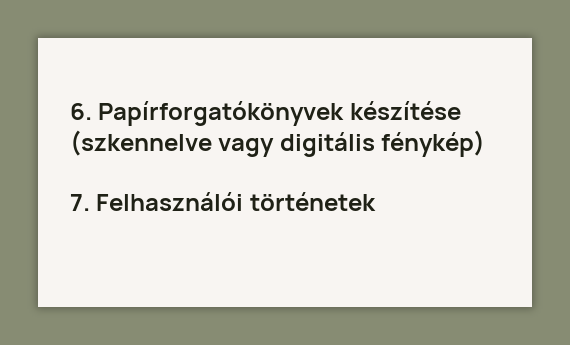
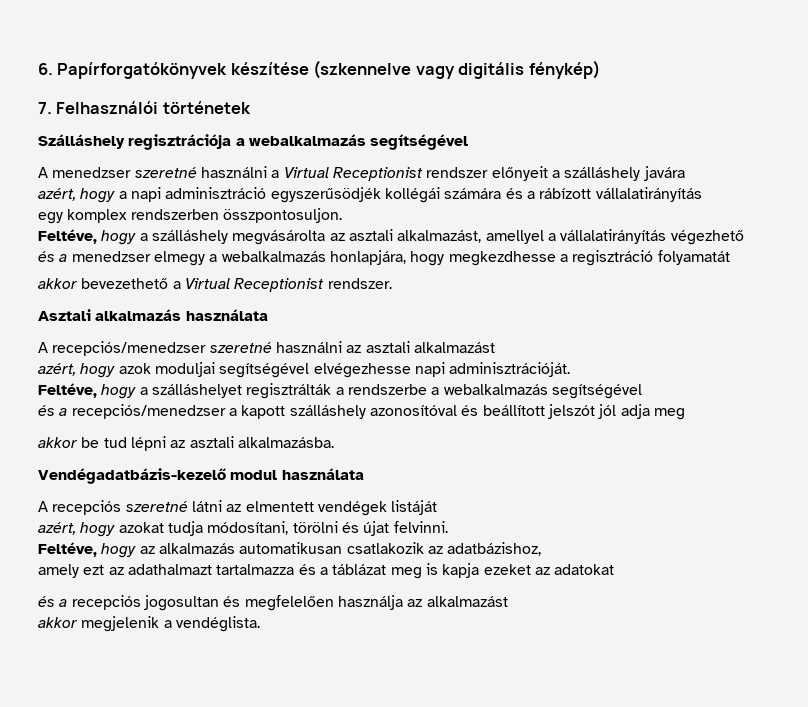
+ Szálláshely regisztrációja a webalkalmazás segítségével
+ A menedzser szeretné használni a Virtual Receptionist rendszer előnyeit a szálláshely javára
+ azért, hogy a napi adminisztráció egyszerűsödjék kollégái számára és a rábízott vállalatirányítás
+ egy komplex rendszerben összpontosuljon.
+ Feltéve, hogy a szálláshely megvásárolta az asztali alkalmazást, amellyel a vállalatirányítás végezhető
+ és a menedzser elmegy a webalkalmazás honlapjára, hogy megkezdhesse a regisztráció folyamatát
+ akkor bevezethető a Virtual Receptionist rendszer.
+ Asztali alkalmazás használata
+ A recepciós/menedzser szeretné használni az asztali alkalmazást
+ azért, hogy azok moduljai segítségével elvégezhesse napi adminisztrációját.
+ Feltéve, hogy a szálláshelyet regisztrálták a rendszerbe a webalkalmazás segítségével
+ és a recepciós/menedzser a kapott szálláshely azonosítóval és beállított jelszót jól adja meg
+ akkor be tud lépni az asztali alkalmazásba.
+ Vendégadatbázis-kezelő modul használata
+ A recepciós szeretné látni az elmentett vendégek listáját
+ azért, hogy azokat tudja módosítani, törölni és újat felvinni.
+ Feltéve, hogy az alkalmazás automatikusan csatlakozik az adatbázishoz,
+ amely ezt az adathalmazt tartalmazza és a táblázat meg is kapja ezeket az adatokat
+ és a recepciós jogosultan és megfelelően használja az alkalmazást
+ akkor megjelenik a vendéglista.

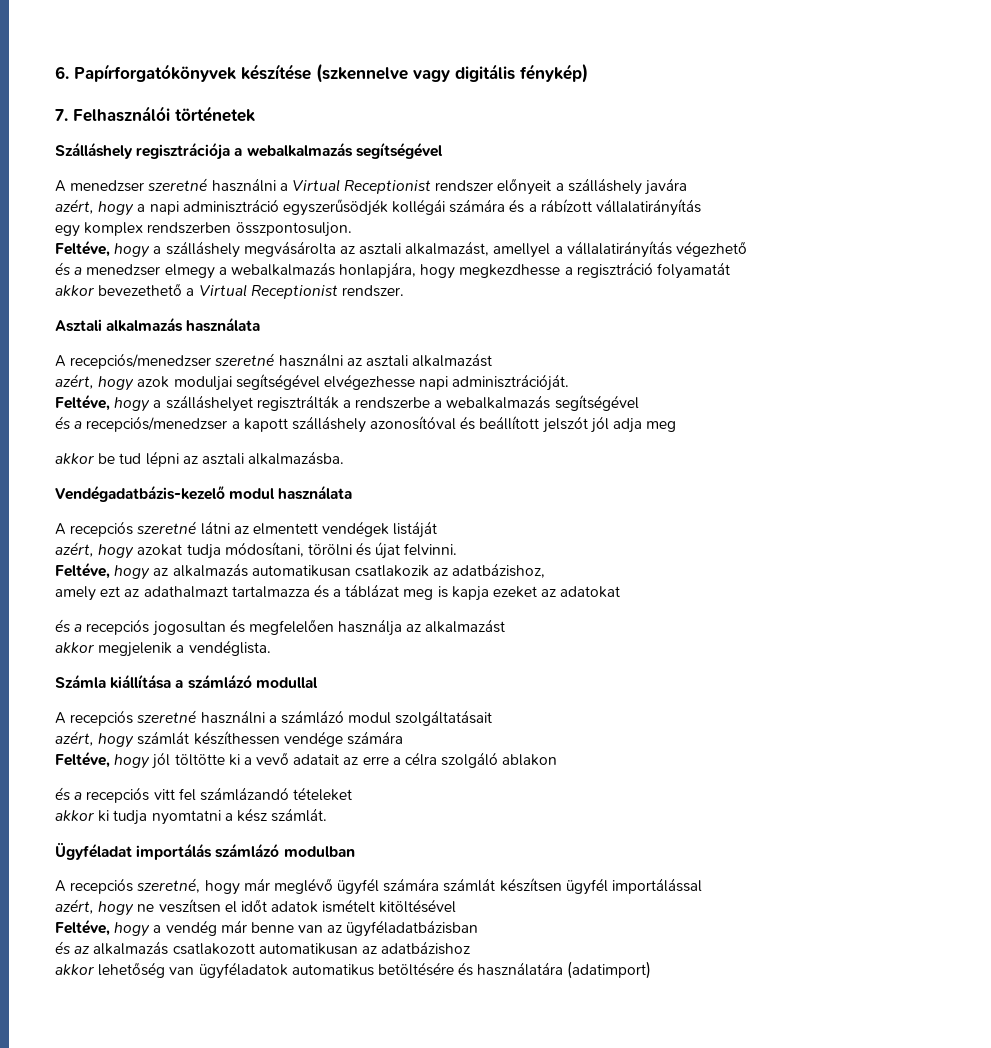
+ Számla kiállítása a számlázó modullal
+ A recepciós szeretné használni a számlázó modul szolgáltatásait
+ azért, hogy számlát készíthessen vendége számára
+ Feltéve, hogy jól töltötte ki a vevő adatait az erre a célra szolgáló ablakon
+ és a recepciós vitt fel számlázandó tételeket
+ akkor ki tudja nyomtatni a kész számlát.
+ Ügyféladat importálás számlázó modulban
+ A recepciós szeretné, hogy már meglévő ügyfél számára számlát készítsen ügyfél importálással
+ azért, hogy ne veszítsen el időt adatok ismételt kitöltésével
+ Feltéve, hogy a vendég már benne van az ügyféladatbázisban
+ és az alkalmazás csatlakozott automatikusan az adatbázishoz
+ akkor lehetőség van ügyféladatok automatikus betöltésére és használatára (adatimport)

